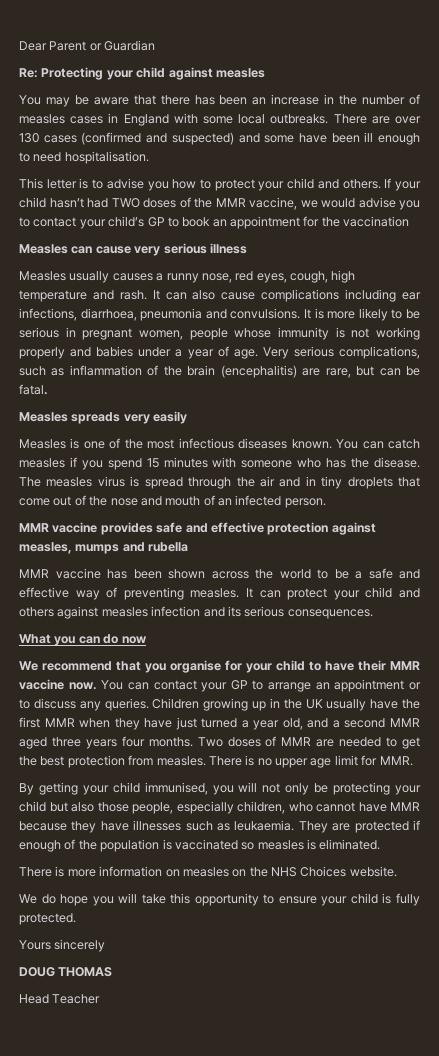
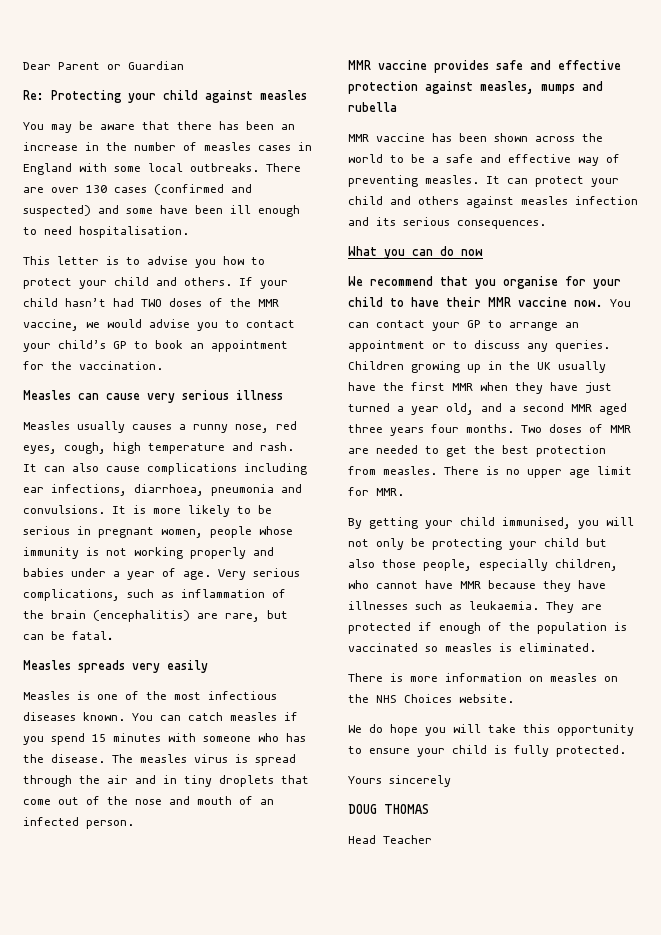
- If your child hasn’t had TWO doses of the MMR vaccine, we would advise you to contact your child’s GP to book an appointment for the vaccination
+ If your child hasn’t had TWO doses of the MMR vaccine, we would advise you to contact your child’s GP to book an appointment for the vaccination.

